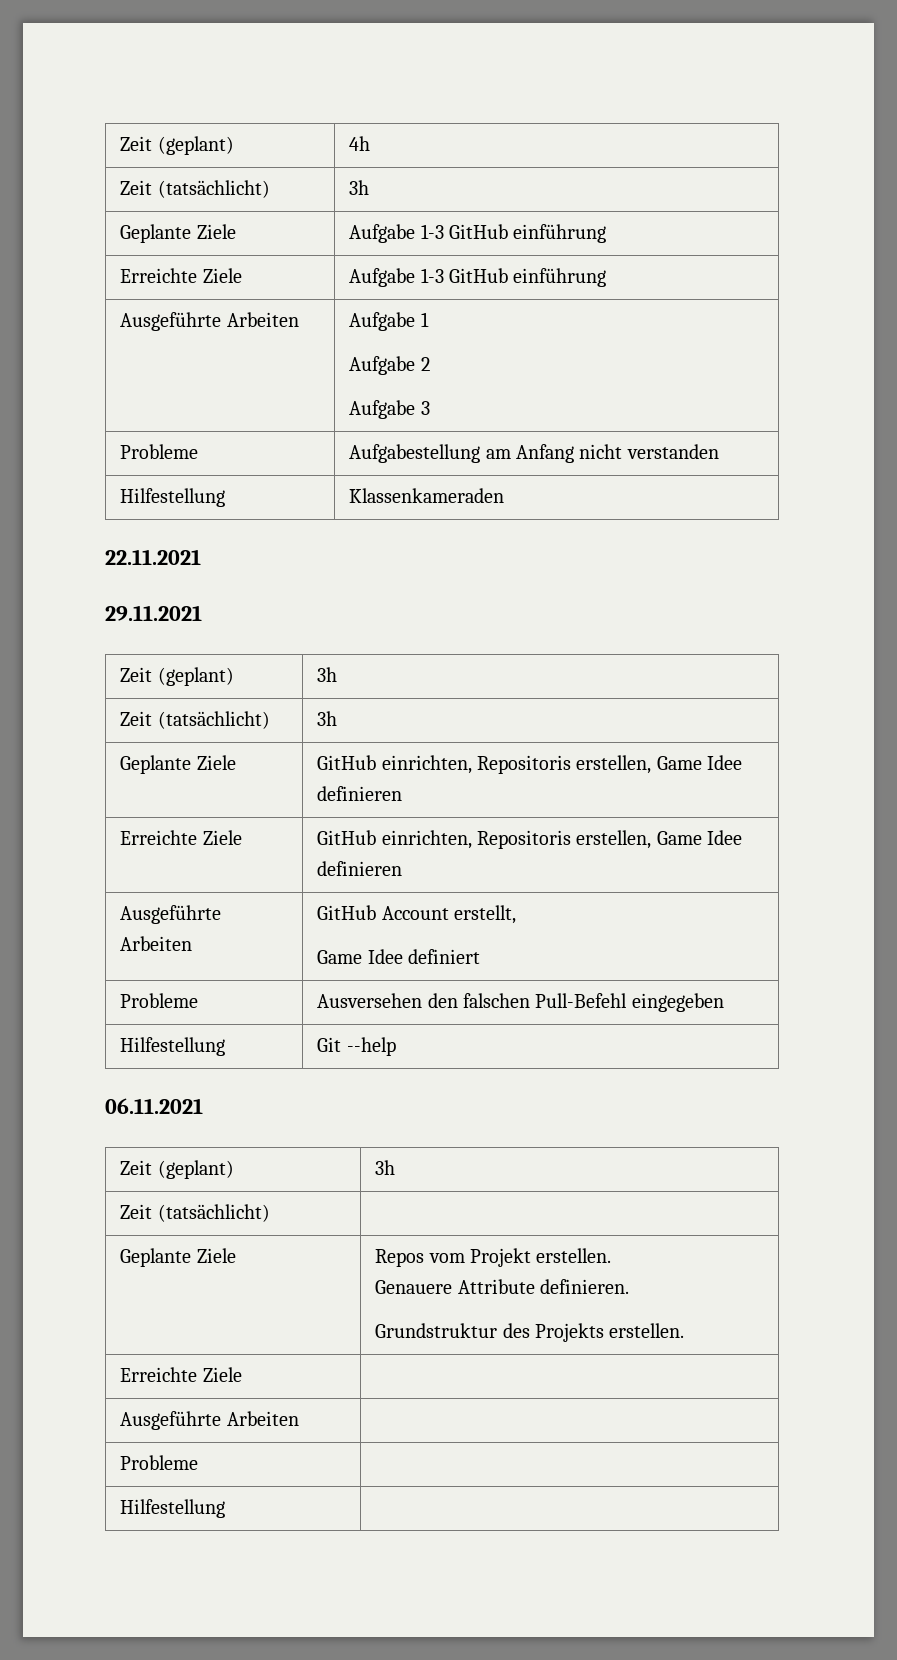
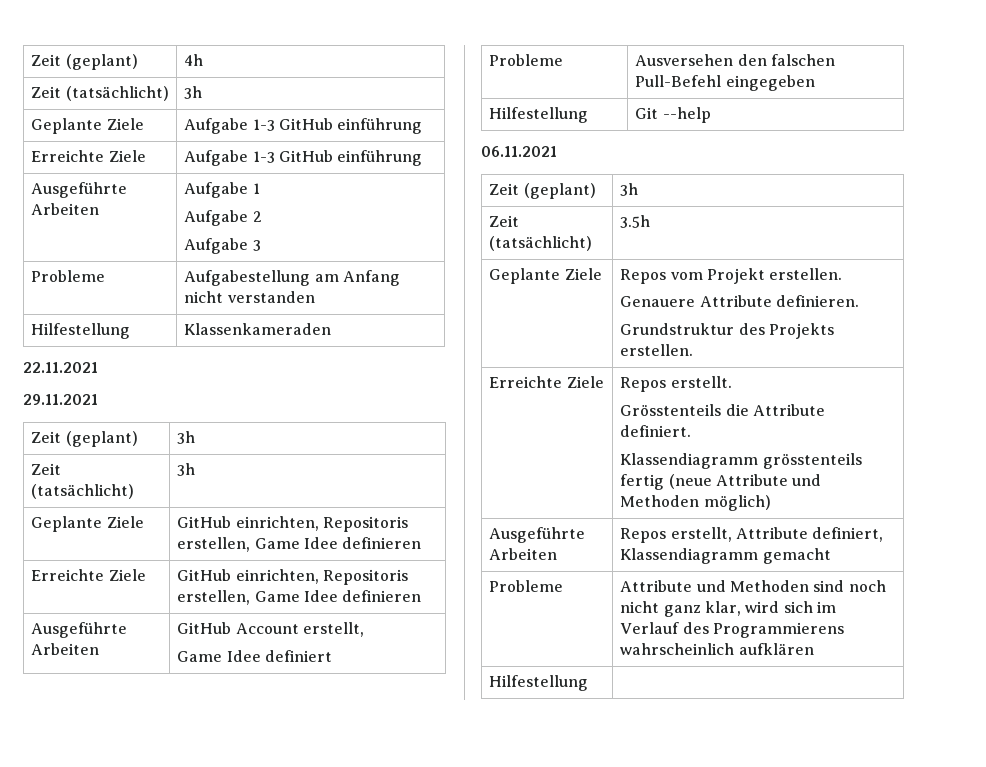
  06.11.2021
  Zeit (geplant) | 3h
- Zeit (tatsächlicht) |
+ Zeit (tatsächlicht) | 3.5h
  Geplante Ziele | Repos vom Projekt erstellen.
  Genauere Attribute definieren.
  Grundstruktur des Projekts erstellen.
- Erreichte Ziele |
- Ausgeführte Arbeiten |
- Probleme |
+ Erreichte Ziele | Repos erstellt.
+ Grösstenteils die Attribute definiert.
+ Klassendiagramm grösstenteils fertig (neue Attribute und Methoden möglich)
+ Ausgeführte Arbeiten | Repos erstellt, Attribute definiert, Klassendiagramm gemacht
+ Probleme | Attribute und Methoden sind noch nicht ganz klar, wird sich im Verlauf des Programmierens wahrscheinlich aufklären

